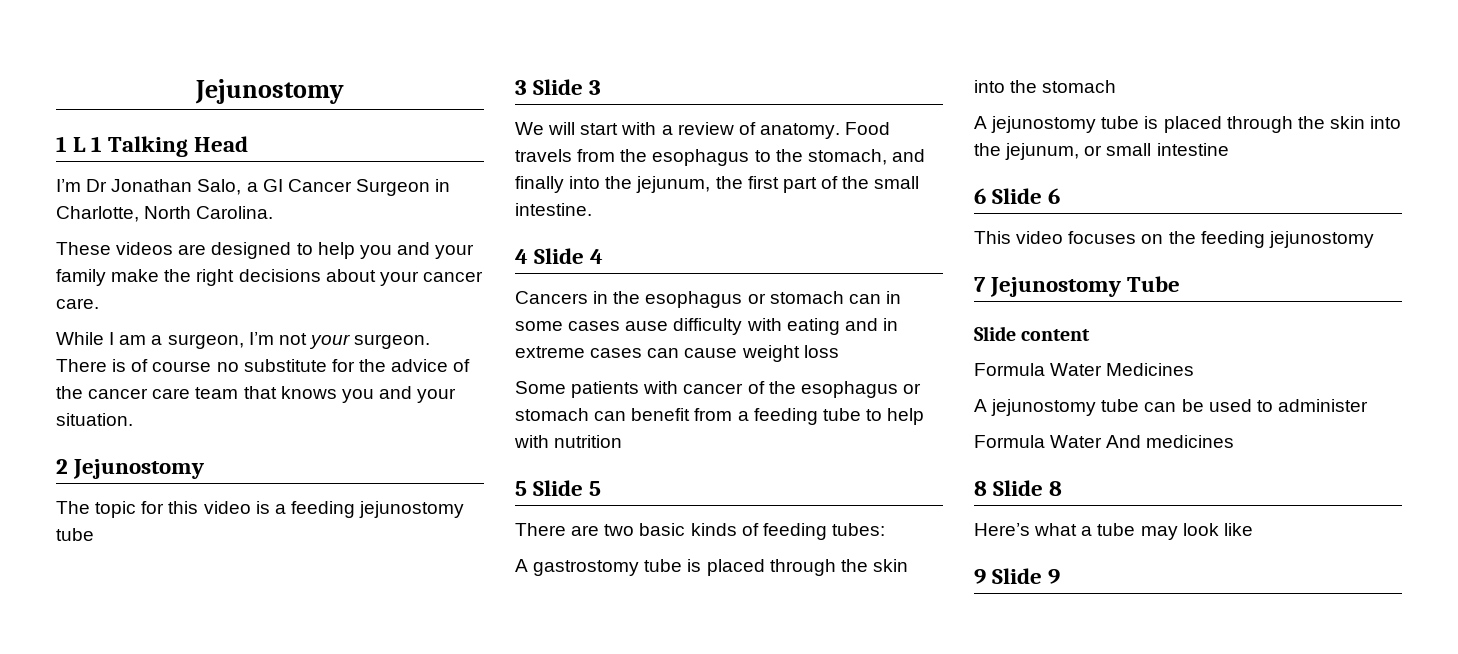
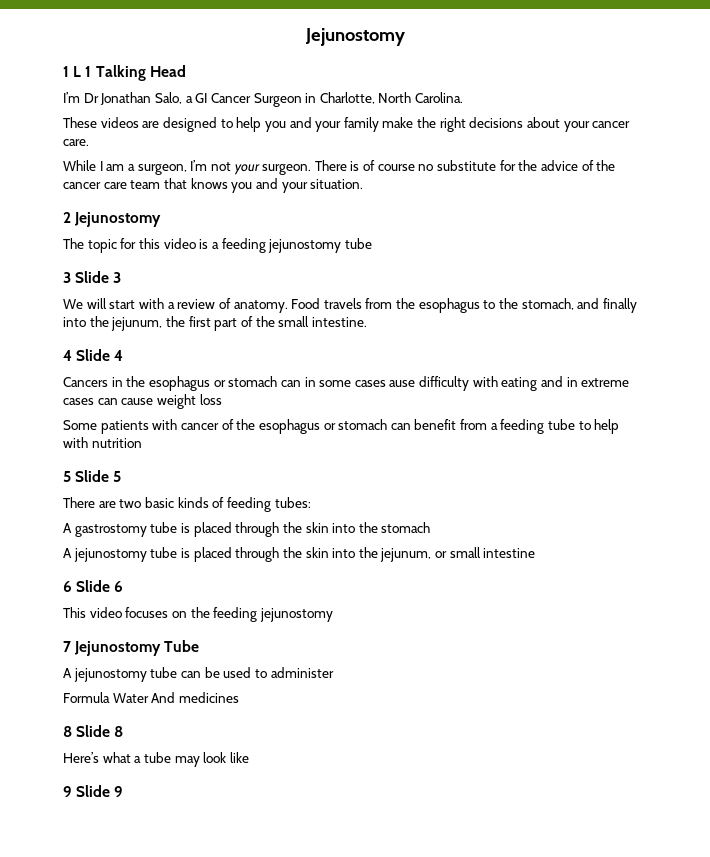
- Slide content
- Formula Water Medicines

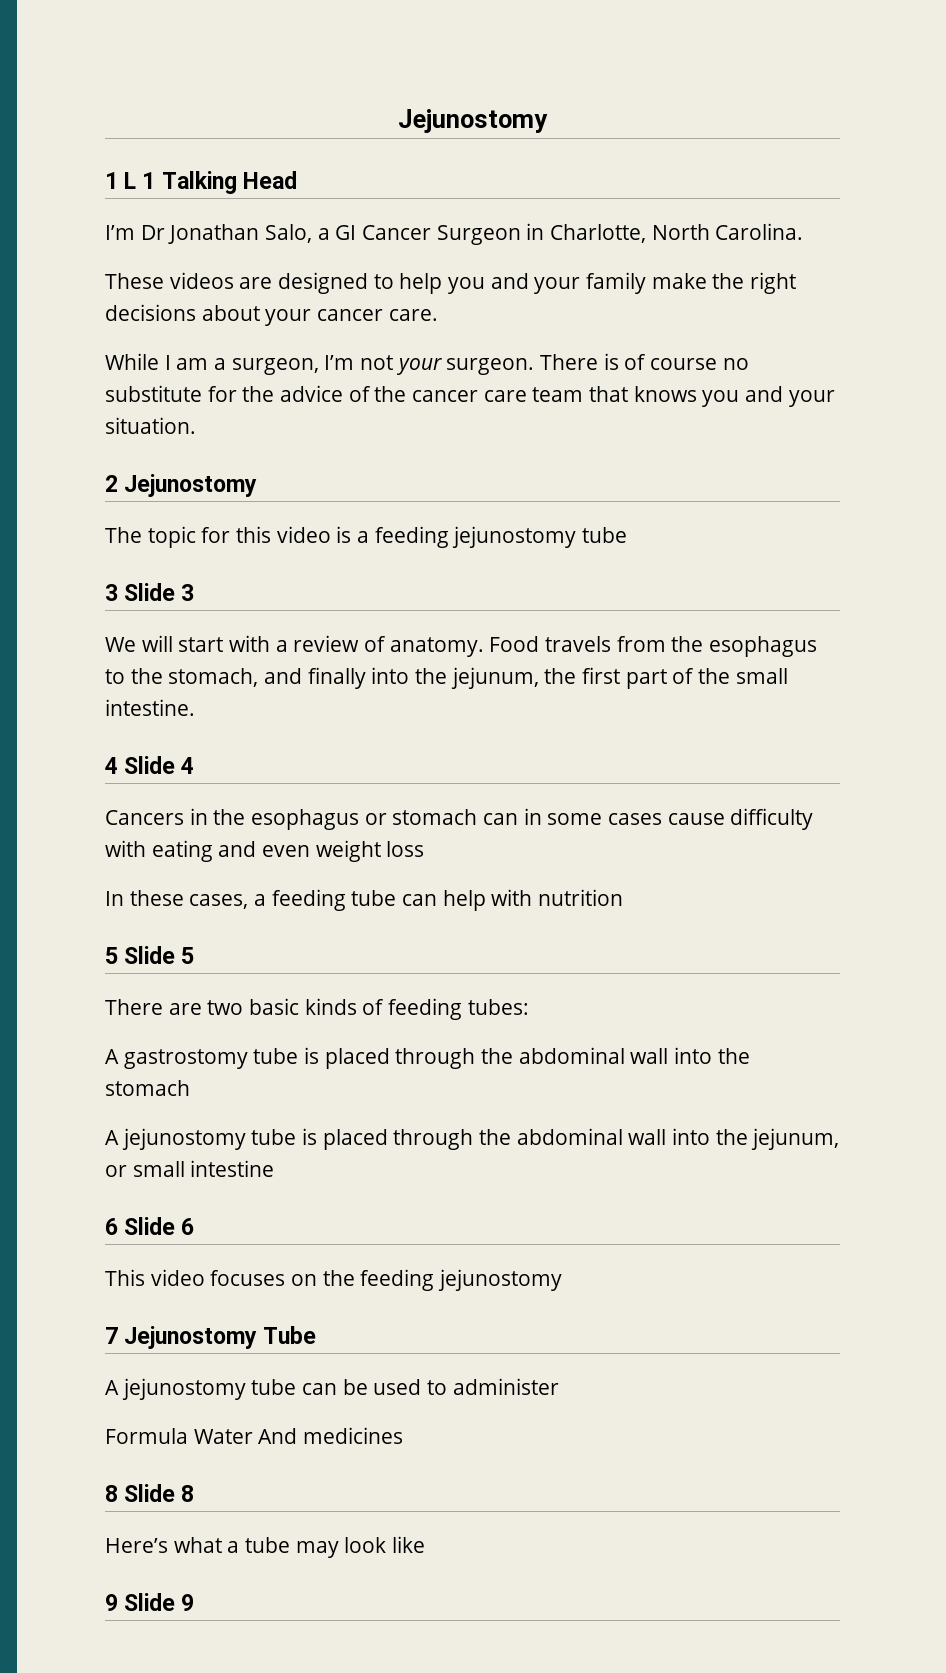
- Cancers in the esophagus or stomach can in some cases ause difficulty with eating and in extreme cases can cause weight loss
- Some patients with cancer of the esophagus or stomach can benefit from a feeding tube to help with nutrition
+ Cancers in the esophagus or stomach can in some cases cause difficulty with eating and even weight loss
+ In these cases, a feeding tube can help with nutrition
- A gastrostomy tube is placed through the skin into the stomach
+ A gastrostomy tube is placed through the abdominal wall into the stomach
- A jejunostomy tube is placed through the skin into the jejunum, or small intestine
+ A jejunostomy tube is placed through the abdominal wall into the jejunum, or small intestine

